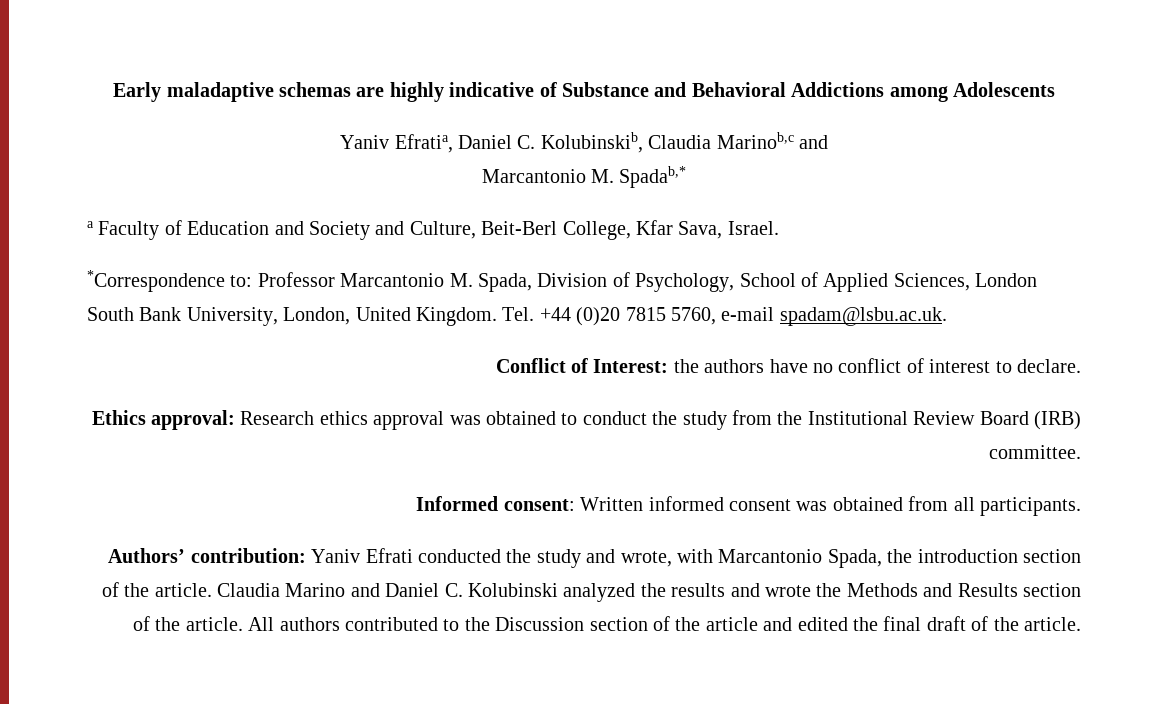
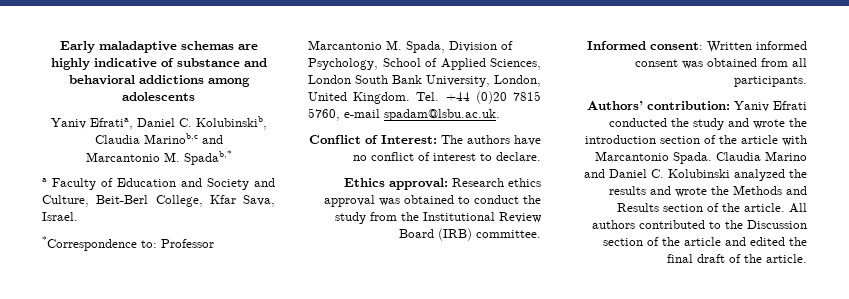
- Early maladaptive schemas are highly indicative of Substance and Behavioral Addictions among Adolescents
+ Early maladaptive schemas are highly indicative of substance and behavioral addictions among adolescents
- Conflict of Interest: the authors have no conflict of interest to declare.
+ Conflict of Interest: The authors have no conflict of interest to declare.
- Authors’ contribution: Yaniv Efrati conducted the study and wrote, with Marcantonio Spada, the introduction section of the article.
+ Authors’ contribution: Yaniv Efrati conducted the study and wrote the introduction section of the article with Marcantonio Spada.

